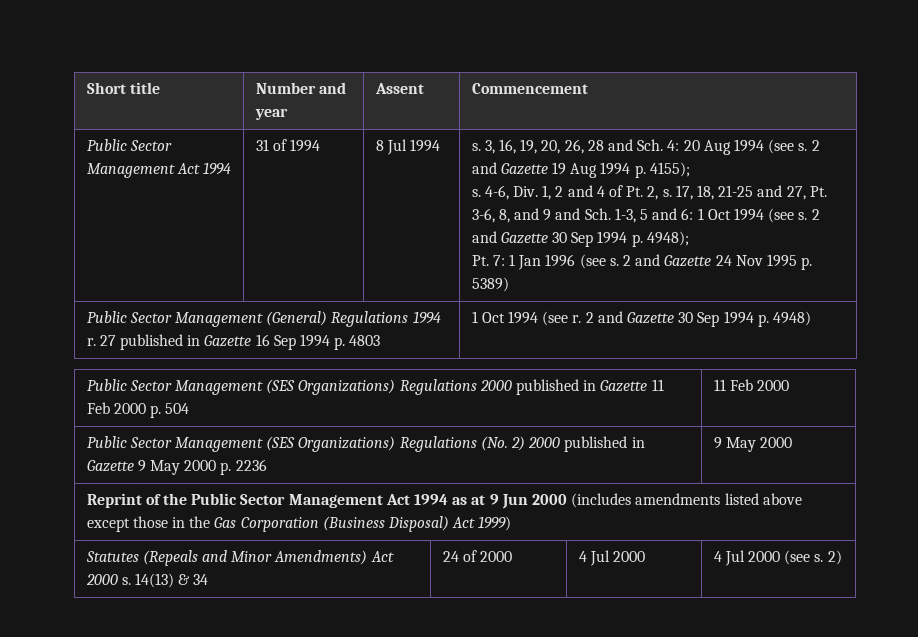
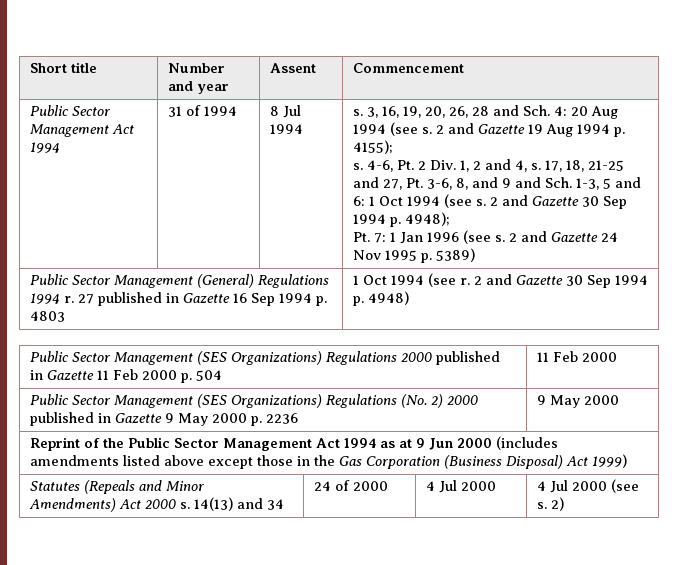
- 4-6, Div. 1, 2 and 4 of Pt. 2, s.
+ 4-6, Pt. 2 Div. 1, 2 and 4, s.
- Statutes (Repeals and Minor Amendments) Act 2000 s. 14(13) & 34 | 24 of 2000 | 4 Jul 2000 | 4 Jul 2000 (see s. 2)
+ Statutes (Repeals and Minor Amendments) Act 2000 s. 14(13) and 34 | 24 of 2000 | 4 Jul 2000 | 4 Jul 2000 (see s. 2)

